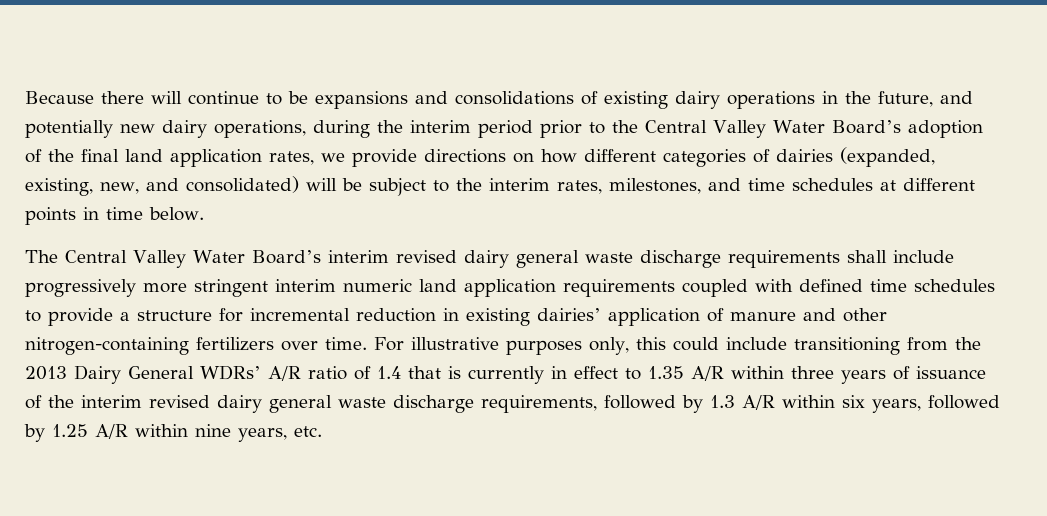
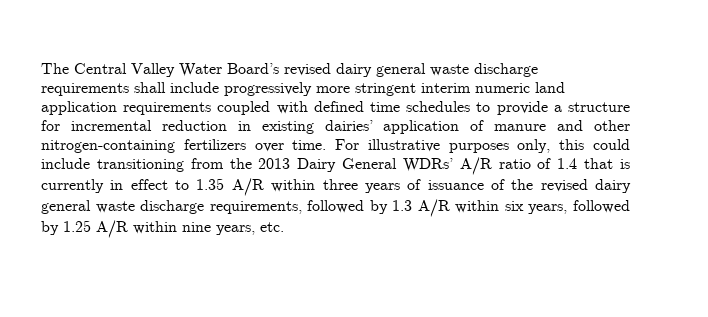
- Because there will continue to be expansions and consolidations of existing dairy operations in the future, and potentially new dairy operations, during the interim period prior to the Central Valley Water Board’s adoption of the final land application rates, we provide directions on how different categories of dairies (expanded, existing, new, and consolidated) will be subject to the interim rates, milestones, and time schedules at different points in time below.
- The Central Valley Water Board’s interim revised dairy general waste discharge requirements shall include progressively more stringent interim numeric land application requirements coupled with defined time schedules to provide a structure for incremental reduction in existing dairies’ application of manure and other nitrogen-containing fertilizers over time.
+ The Central Valley Water Board’s revised dairy general waste discharge requirements shall include progressively more stringent interim numeric land application requirements coupled with defined time schedules to provide a structure for incremental reduction in existing dairies’ application of manure and other nitrogen-containing fertilizers over time.
- For illustrative purposes only, this could include transitioning from the 2013 Dairy General WDRs’ A/R ratio of 1.4 that is currently in effect to 1.35 A/R within three years of issuance of the interim revised dairy general waste discharge requirements, followed by 1.3 A/R within six years, followed by 1.25 A/R within nine years, etc.
+ For illustrative purposes only, this could include transitioning from the 2013 Dairy General WDRs’ A/R ratio of 1.4 that is currently in effect to 1.35 A/R within three years of issuance of the revised dairy general waste discharge requirements, followed by 1.3 A/R within six years, followed by 1.25 A/R within nine years, etc.

